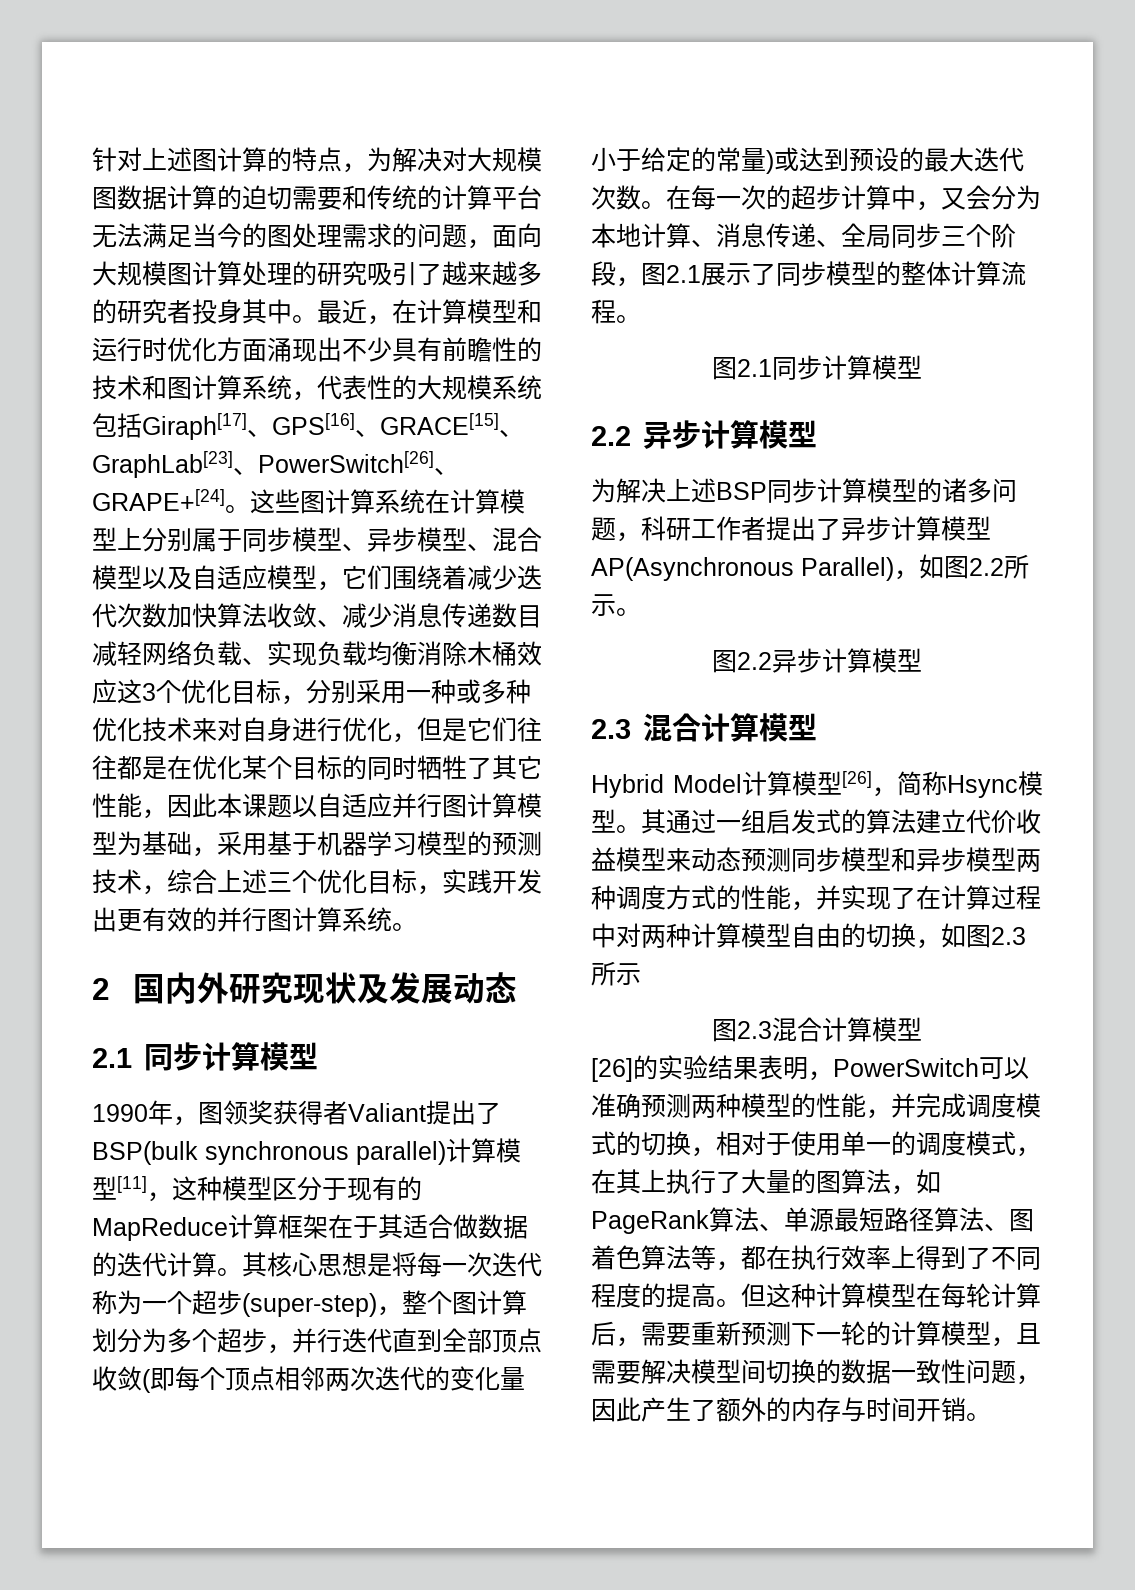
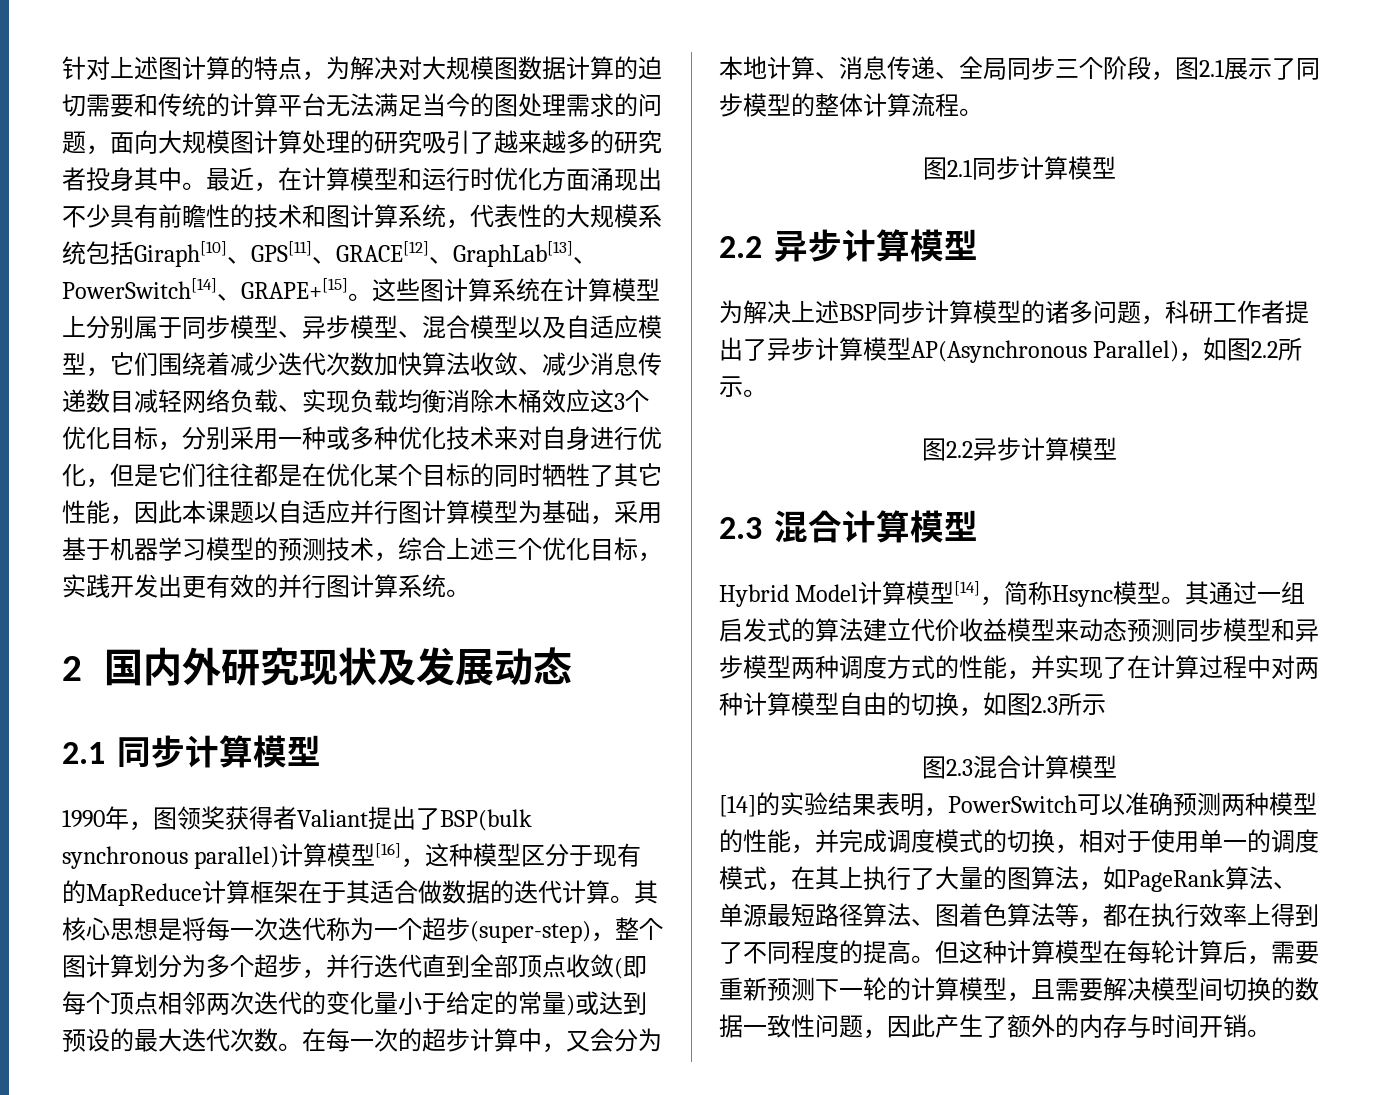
- 最近，在计算模型和运行时优化方面涌现出不少具有前瞻性的技术和图计算系统，代表性的大规模系统包括Giraph[17]、GPS[16]、GRACE[15]、GraphLab[23]、PowerSwitch[26]、GRAPE+[24]。
+ 最近，在计算模型和运行时优化方面涌现出不少具有前瞻性的技术和图计算系统，代表性的大规模系统包括Giraph[10]、GPS[11]、GRACE[12]、GraphLab[13]、PowerSwitch[14]、GRAPE+[15]。
- 1990年，图领奖获得者Valiant提出了BSP(bulk synchronous parallel)计算模型[11]，这种模型区分于现有的MapReduce计算框架在于其适合做数据的迭代计算。
+ 1990年，图领奖获得者Valiant提出了BSP(bulk synchronous parallel)计算模型[16]，这种模型区分于现有的MapReduce计算框架在于其适合做数据的迭代计算。
- Hybrid Model计算模型[26]，简称Hsync模型。
+ Hybrid Model计算模型[14]，简称Hsync模型。
- [26]的实验结果表明，PowerSwitch可以准确预测两种模型的性能，并完成调度模式的切换，相对于使用单一的调度模式，在其上执行了大量的图算法，如PageRank算法、单源最短路径算法、图着色算法等，都在执行效率上得到了不同程度的提高。
+ [14]的实验结果表明，PowerSwitch可以准确预测两种模型的性能，并完成调度模式的切换，相对于使用单一的调度模式，在其上执行了大量的图算法，如PageRank算法、单源最短路径算法、图着色算法等，都在执行效率上得到了不同程度的提高。

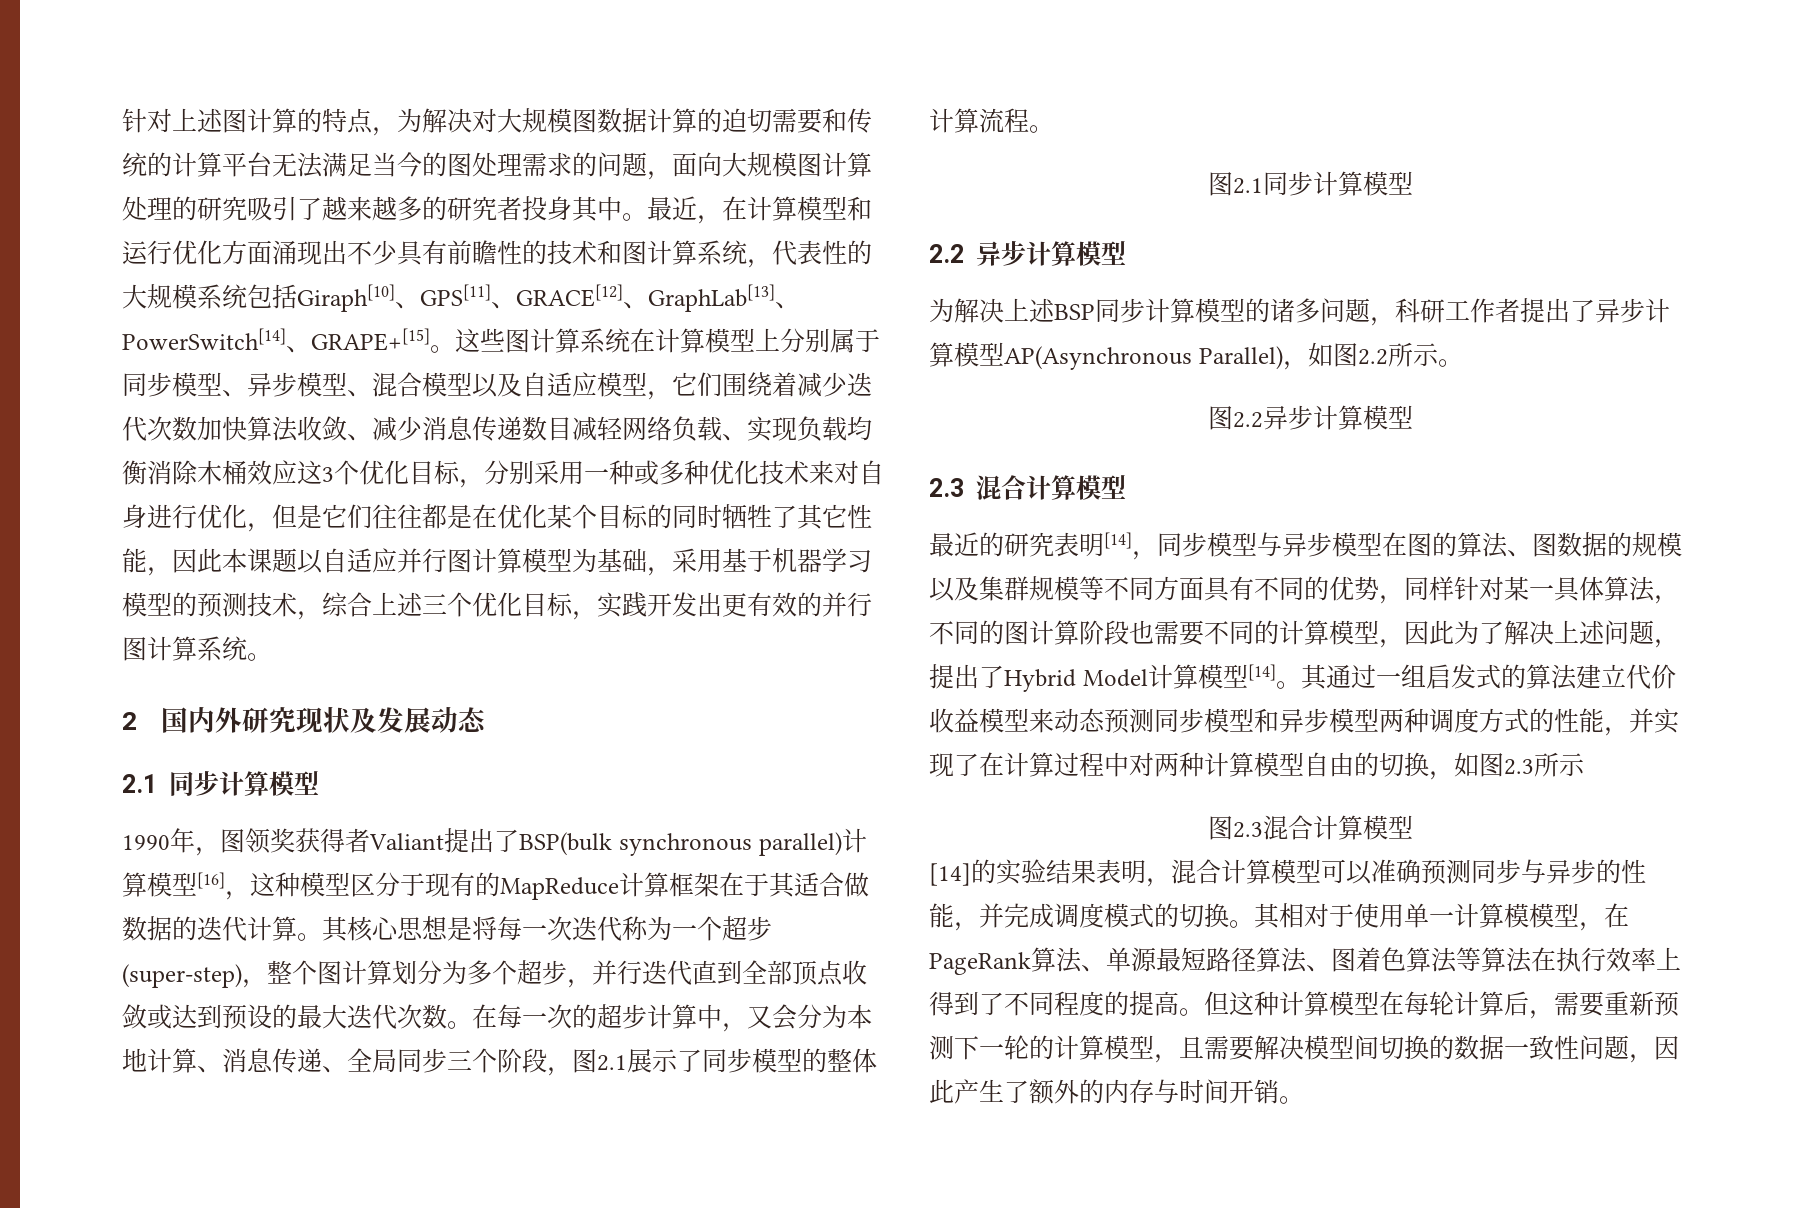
- 最近，在计算模型和运行时优化方面涌现出不少具有前瞻性的技术和图计算系统，代表性的大规模系统包括Giraph[10]、GPS[11]、GRACE[12]、GraphLab[13]、PowerSwitch[14]、GRAPE+[15]。
+ 最近，在计算模型和运行优化方面涌现出不少具有前瞻性的技术和图计算系统，代表性的大规模系统包括Giraph[10]、GPS[11]、GRACE[12]、GraphLab[13]、PowerSwitch[14]、GRAPE+[15]。
- 其核心思想是将每一次迭代称为一个超步(super-step)，整个图计算划分为多个超步，并行迭代直到全部顶点收敛(即每个顶点相邻两次迭代的变化量小于给定的常量)或达到预设的最大迭代次数。
+ 其核心思想是将每一次迭代称为一个超步(super-step)，整个图计算划分为多个超步，并行迭代直到全部顶点收敛或达到预设的最大迭代次数。
- Hybrid Model计算模型[14]，简称Hsync模型。
+ 最近的研究表明[14]，同步模型与异步模型在图的算法、图数据的规模以及集群规模等不同方面具有不同的优势，同样针对某一具体算法，不同的图计算阶段也需要不同的计算模型，因此为了解决上述问题，提出了Hybrid Model计算模型[14]。
- [14]的实验结果表明，PowerSwitch可以准确预测两种模型的性能，并完成调度模式的切换，相对于使用单一的调度模式，在其上执行了大量的图算法，如PageRank算法、单源最短路径算法、图着色算法等，都在执行效率上得到了不同程度的提高。
+ [14]的实验结果表明，混合计算模型可以准确预测同步与异步的性能，并完成调度模式的切换。其相对于使用单一计算模模型，在PageRank算法、单源最短路径算法、图着色算法等算法在执行效率上得到了不同程度的提高。

